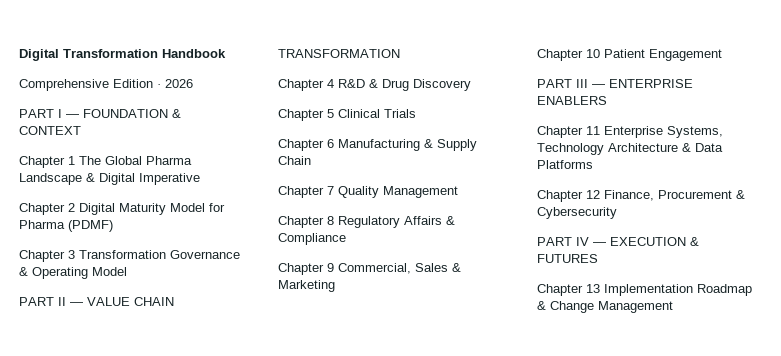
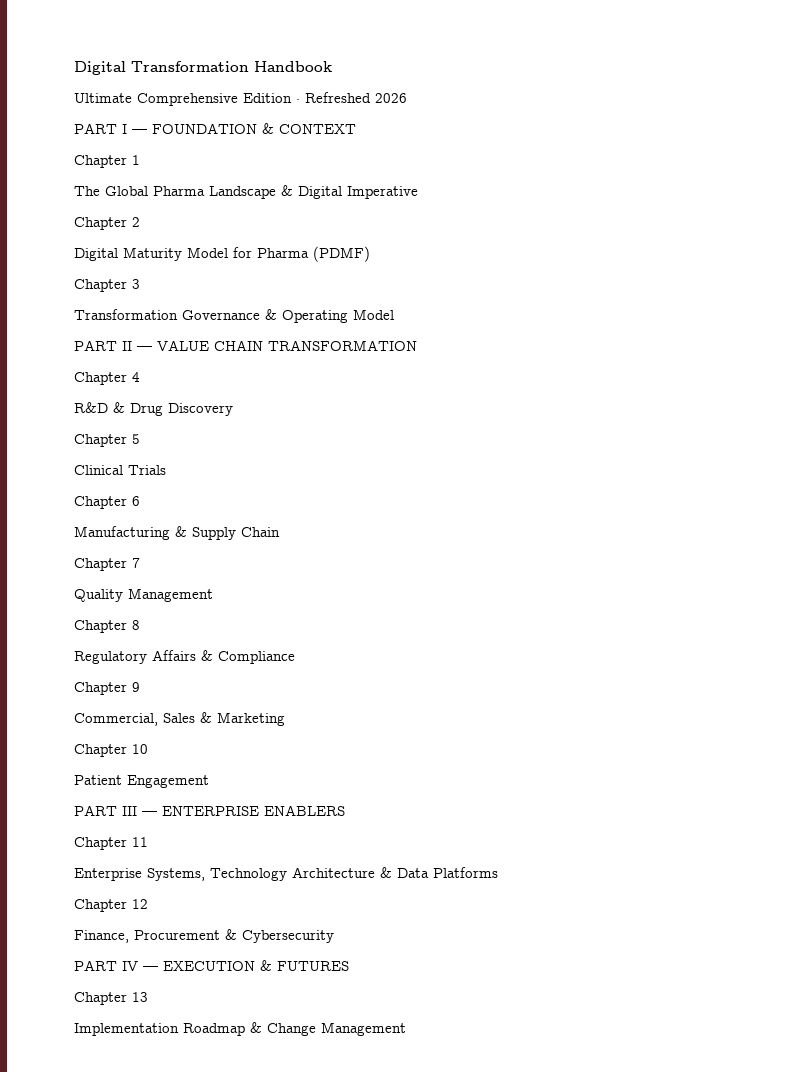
- Comprehensive Edition · 2026
+ Ultimate Comprehensive Edition · Refreshed 2026
- Chapter 1 The Global Pharma Landscape & Digital Imperative
+ Chapter 1
+ The Global Pharma Landscape & Digital Imperative
- Chapter 2 Digital Maturity Model for Pharma (PDMF)
+ Chapter 2
+ Digital Maturity Model for Pharma (PDMF)
- Chapter 3 Transformation Governance & Operating Model
+ Chapter 3
+ Transformation Governance & Operating Model
- Chapter 4 R&D & Drug Discovery
+ Chapter 4
+ R&D & Drug Discovery
- Chapter 5 Clinical Trials
+ Chapter 5
+ Clinical Trials
- Chapter 6 Manufacturing & Supply Chain
+ Chapter 6
+ Manufacturing & Supply Chain
- Chapter 7 Quality Management
+ Chapter 7
+ Quality Management
- Chapter 8 Regulatory Affairs & Compliance
+ Chapter 8
+ Regulatory Affairs & Compliance
- Chapter 9 Commercial, Sales & Marketing
+ Chapter 9
+ Commercial, Sales & Marketing
- Chapter 10 Patient Engagement
+ Chapter 10
+ Patient Engagement
- Chapter 11 Enterprise Systems, Technology Architecture & Data Platforms
+ Chapter 11
+ Enterprise Systems, Technology Architecture & Data Platforms
- Chapter 12 Finance, Procurement & Cybersecurity
+ Chapter 12
+ Finance, Procurement & Cybersecurity
- Chapter 13 Implementation Roadmap & Change Management
+ Chapter 13
+ Implementation Roadmap & Change Management

